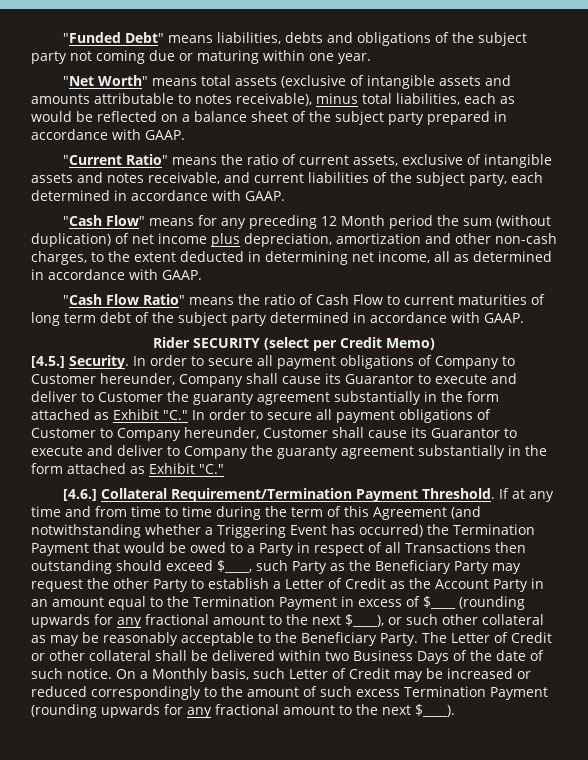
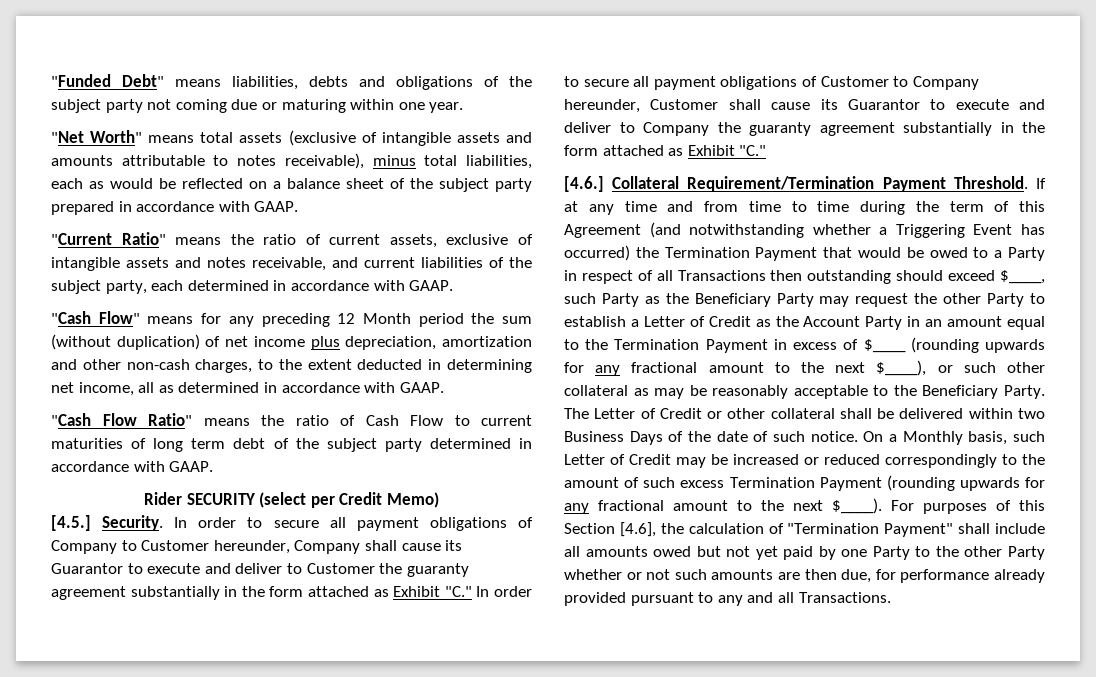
+ For purposes of this Section [4.6], the calculation of "Termination Payment" shall include all amounts owed but not yet paid by one Party to the other Party whether or not such amounts are then due, for performance already provided pursuant to any and all Transactions.

